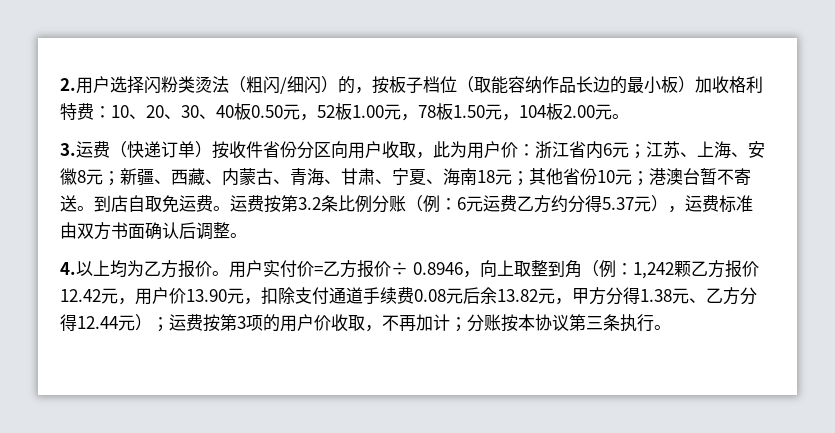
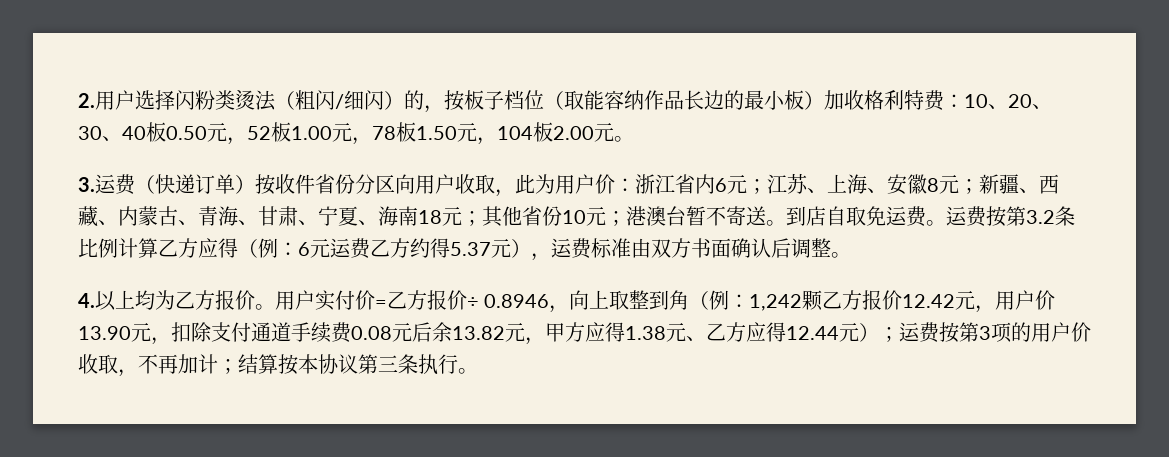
- 运费按第3.2条比例分账（例：6元运费乙方约分得5.37元），运费标准由双方书面确认后调整。
+ 运费按第3.2条比例计算乙方应得（例：6元运费乙方约得5.37元），运费标准由双方书面确认后调整。
- 用户实付价=乙方报价÷ 0.8946，向上取整到角（例：1,242颗乙方报价12.42元，用户价13.90元，扣除支付通道手续费0.08元后余13.82元，甲方分得1.38元、乙方分得12.44元）；运费按第3项的用户价收取，不再加计；分账按本协议第三条执行。
+ 用户实付价=乙方报价÷ 0.8946，向上取整到角（例：1,242颗乙方报价12.42元，用户价13.90元，扣除支付通道手续费0.08元后余13.82元，甲方应得1.38元、乙方应得12.44元）；运费按第3项的用户价收取，不再加计；结算按本协议第三条执行。

